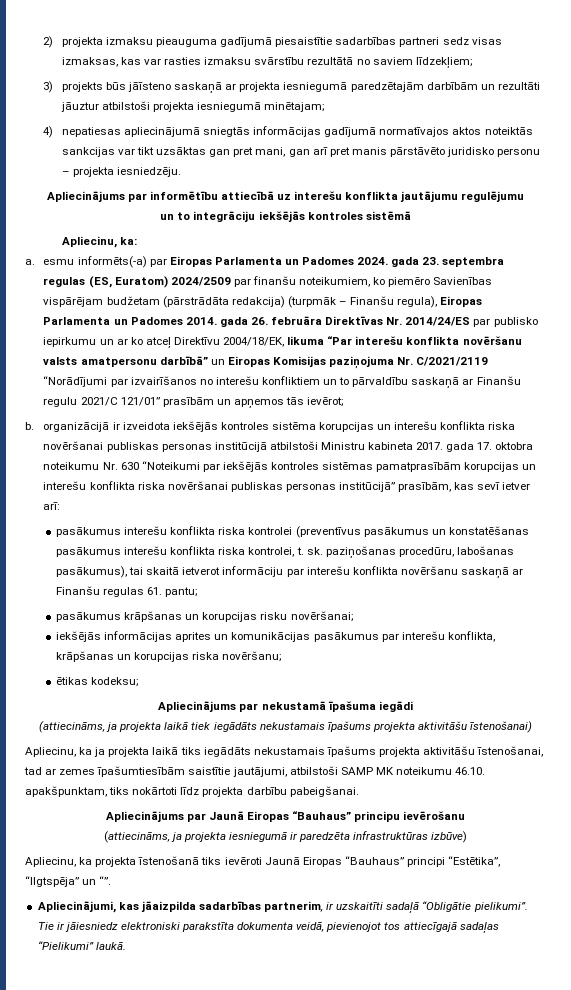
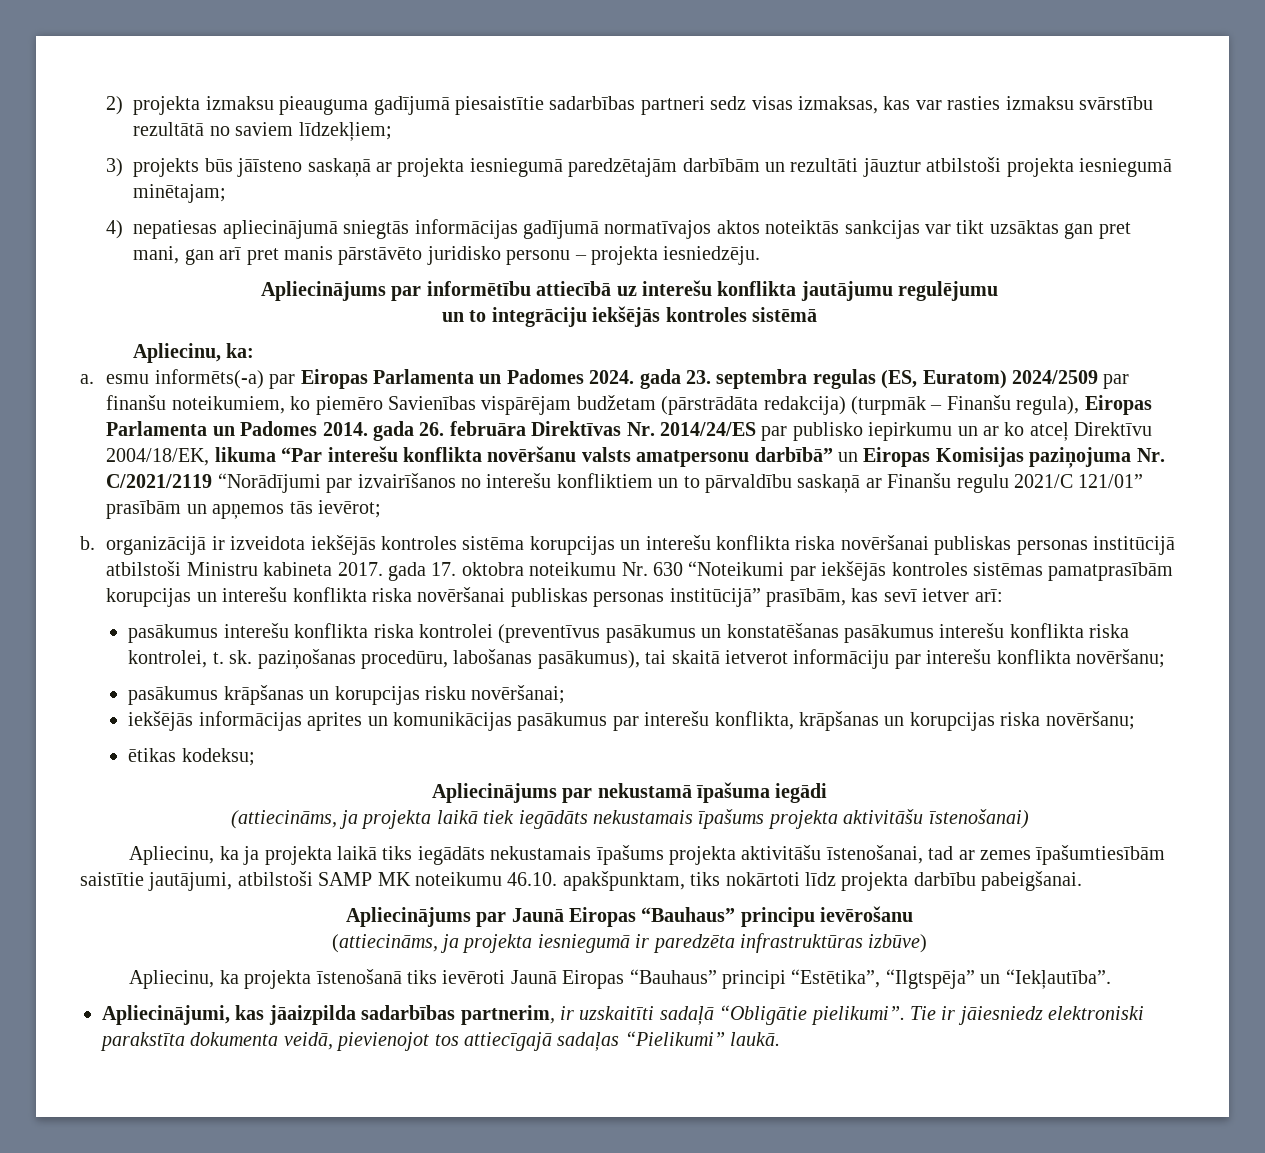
- pasākumus interešu konflikta riska kontrolei (preventīvus pasākumus un konstatēšanas pasākumus interešu konflikta riska kontrolei, t. sk. paziņošanas procedūru, labošanas pasākumus), tai skaitā ietverot informāciju par interešu konflikta novēršanu saskaņā ar Finanšu regulas 61. pantu;
+ pasākumus interešu konflikta riska kontrolei (preventīvus pasākumus un konstatēšanas pasākumus interešu konflikta riska kontrolei, t. sk. paziņošanas procedūru, labošanas pasākumus), tai skaitā ietverot informāciju par interešu konflikta novēršanu;
- Apliecinu, ka projekta īstenošanā tiks ievēroti Jaunā Eiropas “Bauhaus” principi “Estētika”, “Ilgtspēja” un “”.
+ Apliecinu, ka projekta īstenošanā tiks ievēroti Jaunā Eiropas “Bauhaus” principi “Estētika”, “Ilgtspēja” un “Iekļautība”.

